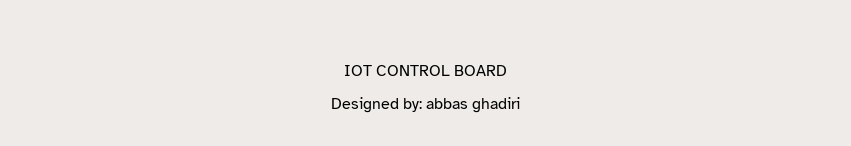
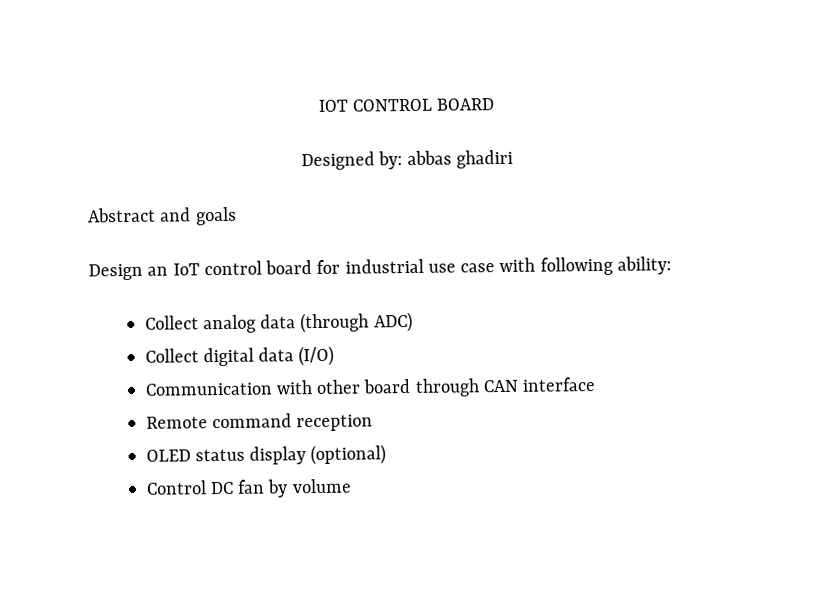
+ Abstract and goals
+ Design an IoT control board for industrial use case with following ability:
+ Collect analog data (through ADC)
+ Collect digital data (I/O)
+ Communication with other board through CAN interface
+ Remote command reception
+ OLED status display (optional)
+ Control DC fan by volume

